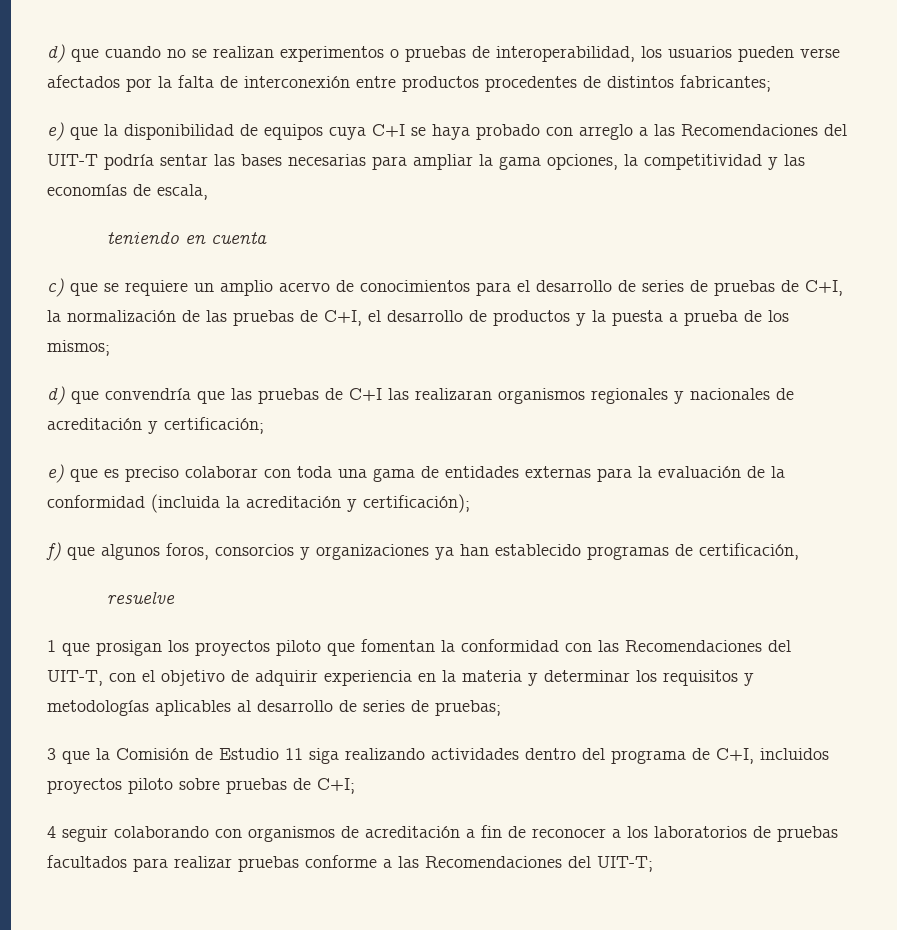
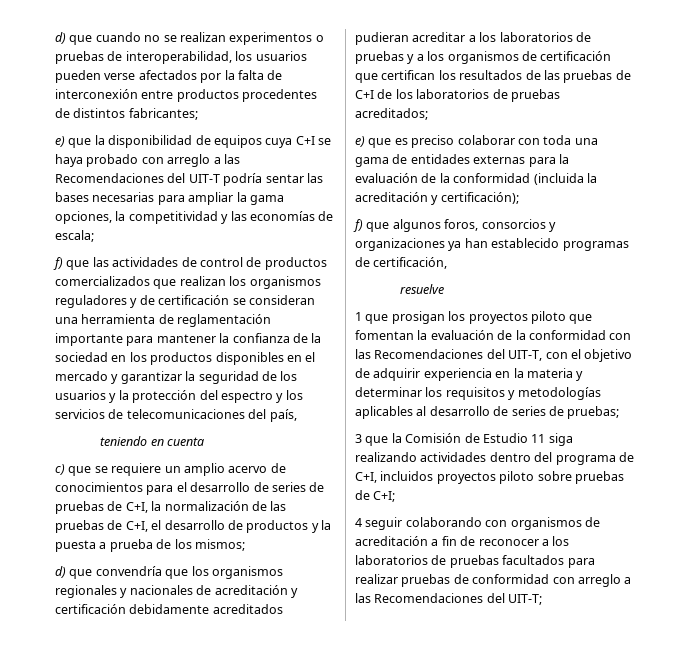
- e) que la disponibilidad de equipos cuya C+I se haya probado con arreglo a las Recomendaciones del UIT-T podría sentar las bases necesarias para ampliar la gama opciones, la competitividad y las economías de escala,
+ e) que la disponibilidad de equipos cuya C+I se haya probado con arreglo a las Recomendaciones del UIT-T podría sentar las bases necesarias para ampliar la gama opciones, la competitividad y las economías de escala;
+ f) que las actividades de control de productos comercializados que realizan los organismos reguladores y de certificación se consideran una herramienta de reglamentación importante para mantener la confianza de la sociedad en los productos disponibles en el mercado y garantizar la seguridad de los usuarios y la protección del espectro y los servicios de telecomunicaciones del país,
- d) que convendría que las pruebas de C+I las realizaran organismos regionales y nacionales de acreditación y certificación;
+ d) que convendría que los organismos regionales y nacionales de acreditación y certificación debidamente acreditados pudieran acreditar a los laboratorios de pruebas y a los organismos de certificación que certifican los resultados de las pruebas de C+I de los laboratorios de pruebas acreditados;
- 1 que prosigan los proyectos piloto que fomentan la conformidad con las Recomendaciones del UIT-T, con el objetivo de adquirir experiencia en la materia y determinar los requisitos y metodologías aplicables al desarrollo de series de pruebas;
+ 1 que prosigan los proyectos piloto que fomentan la evaluación de la conformidad con las Recomendaciones del UIT-T, con el objetivo de adquirir experiencia en la materia y determinar los requisitos y metodologías aplicables al desarrollo de series de pruebas;
- 4 seguir colaborando con organismos de acreditación a fin de reconocer a los laboratorios de pruebas facultados para realizar pruebas conforme a las Recomendaciones del UIT-T;
+ 4 seguir colaborando con organismos de acreditación a fin de reconocer a los laboratorios de pruebas facultados para realizar pruebas de conformidad con arreglo a las Recomendaciones del UIT-T;

